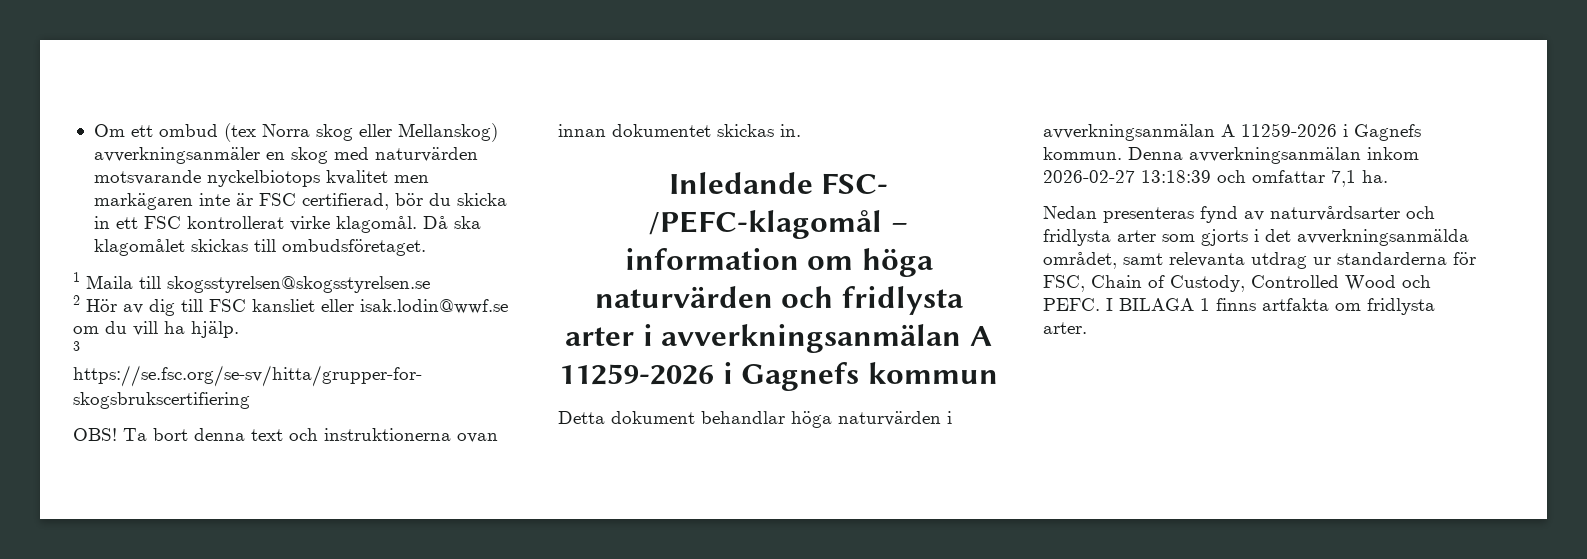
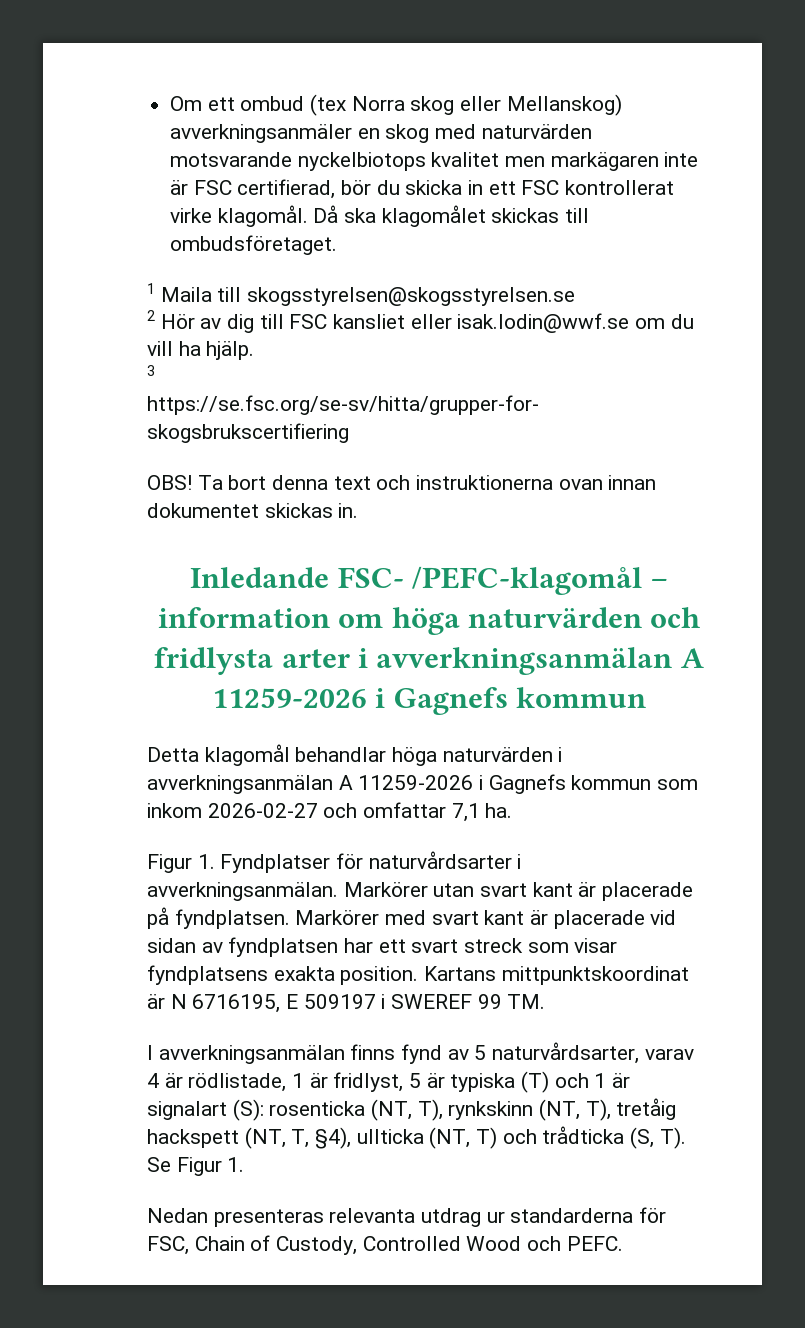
- Detta dokument behandlar höga naturvärden i avverkningsanmälan A 11259-2026 i Gagnefs kommun. Denna avverkningsanmälan inkom 2026-02-27 13:18:39 och omfattar 7,1 ha.
+ Detta klagomål behandlar höga naturvärden i avverkningsanmälan A 11259-2026 i Gagnefs kommun som inkom 2026-02-27 och omfattar 7,1 ha.
- Nedan presenteras fynd av naturvårdsarter och fridlysta arter som gjorts i det avverkningsanmälda området, samt relevanta utdrag ur standarderna för FSC, Chain of Custody, Controlled Wood och PEFC. I BILAGA 1 finns artfakta om fridlysta arter.
+ Figur 1. Fyndplatser för naturvårdsarter i avverkningsanmälan. Markörer utan svart kant är placerade på fyndplatsen. Markörer med svart kant är placerade vid sidan av fyndplatsen har ett svart streck som visar fyndplatsens exakta position. Kartans mittpunktskoordinat är N 6716195, E 509197 i SWEREF 99 TM.
+ I avverkningsanmälan finns fynd av 5 naturvårdsarter, varav 4 är rödlistade, 1 är fridlyst, 5 är typiska (T) och 1 är signalart (S): rosenticka (NT, T), rynkskinn (NT, T), tretåig hackspett (NT, T, §4), ullticka (NT, T) och trådticka (S, T). Se Figur 1.
+ Nedan presenteras relevanta utdrag ur standarderna för FSC, Chain of Custody, Controlled Wood och PEFC.

